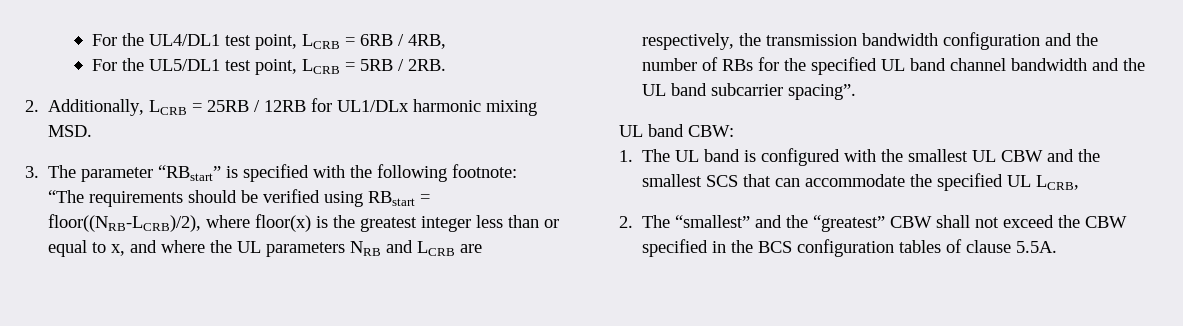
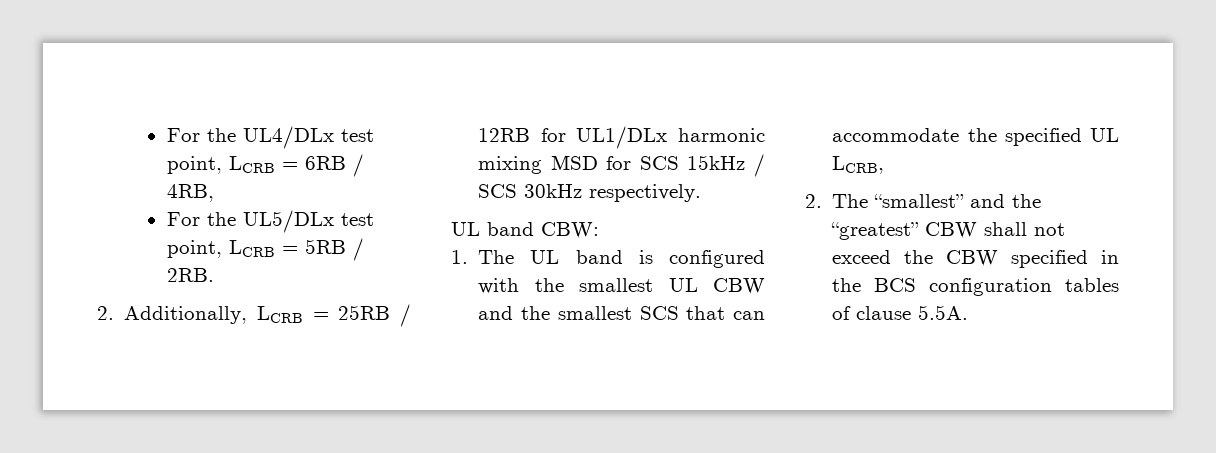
- For the UL4/DL1 test point, LCRB = 6RB / 4RB,
+ For the UL4/DLx test point, LCRB = 6RB / 4RB,
- For the UL5/DL1 test point, LCRB = 5RB / 2RB.
+ For the UL5/DLx test point, LCRB = 5RB / 2RB.
- 2. Additionally, LCRB = 25RB / 12RB for UL1/DLx harmonic mixing MSD.
- 3. The parameter “RBstart” is specified with the following footnote:
- “The requirements should be verified using RBstart = floor((NRB-LCRB)/2), where floor(x) is the greatest integer less than or equal to x, and where the UL parameters NRB and LCRB are respectively, the transmission bandwidth configuration and the number of RBs for the specified UL band channel bandwidth and the UL band subcarrier spacing”.
+ 2. Additionally, LCRB = 25RB / 12RB for UL1/DLx harmonic mixing MSD for SCS 15kHz / SCS 30kHz respectively.

